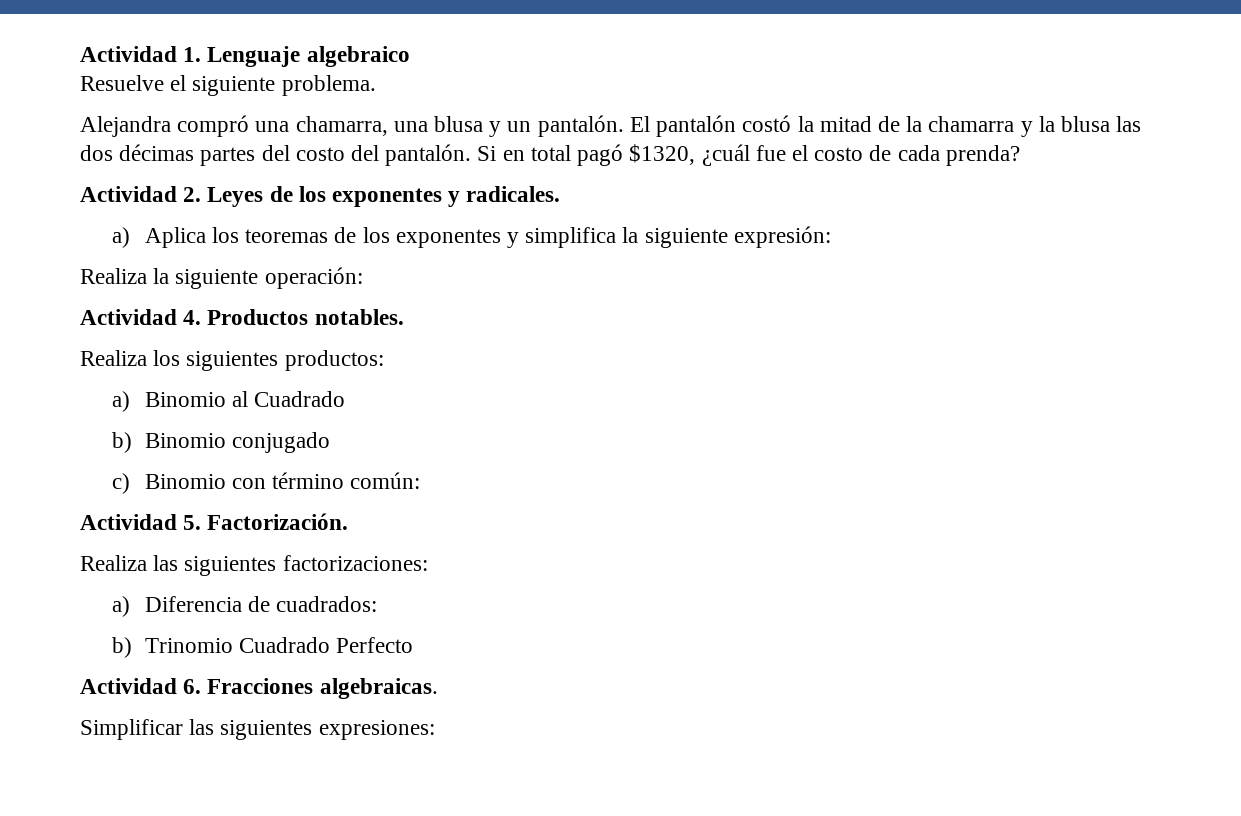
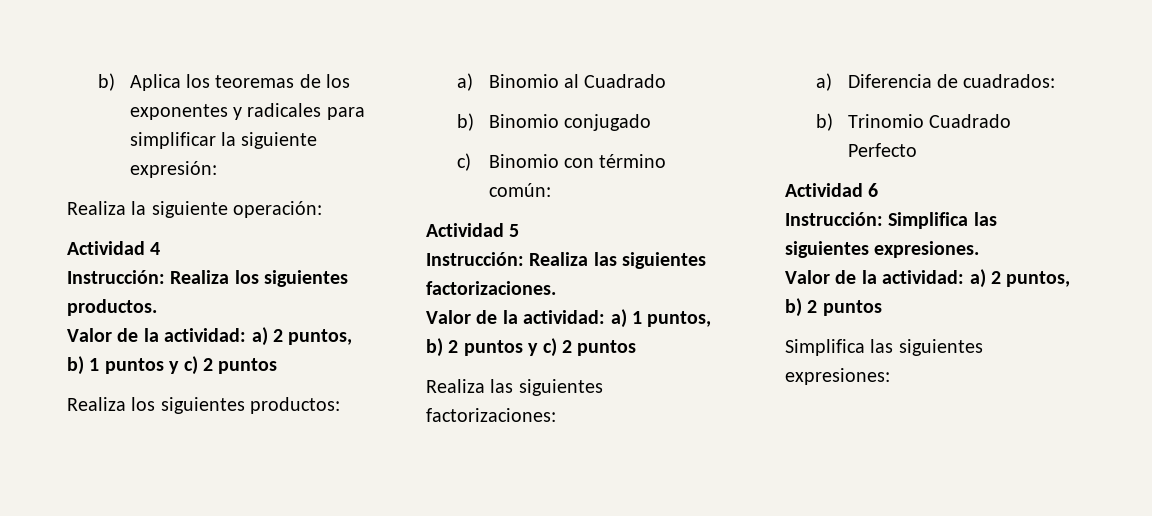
- Actividad 1. Lenguaje algebraico
- Resuelve el siguiente problema.
- Alejandra compró una chamarra, una blusa y un pantalón. El pantalón costó la mitad de la chamarra y la blusa las dos décimas partes del costo del pantalón. Si en total pagó $1320, ¿cuál fue el costo de cada prenda?
- Actividad 2. Leyes de los exponentes y radicales.
- a) Aplica los teoremas de los exponentes y simplifica la siguiente expresión:
+ b) Aplica los teoremas de los exponentes y radicales para simplificar la siguiente expresión:
- Actividad 4. Productos notables.
+ Actividad 4
+ Instrucción: Realiza los siguientes productos.
+ Valor de la actividad: a) 2 puntos, b) 1 puntos y c) 2 puntos
- Actividad 5. Factorización.
+ Actividad 5
+ Instrucción: Realiza las siguientes factorizaciones.
+ Valor de la actividad: a) 1 puntos, b) 2 puntos y c) 2 puntos
- Actividad 6. Fracciones algebraicas.
- Simplificar las siguientes expresiones:
+ Actividad 6
+ Instrucción: Simplifica las siguientes expresiones.
+ Valor de la actividad: a) 2 puntos, b) 2 puntos
+ Simplifica las siguientes expresiones:

